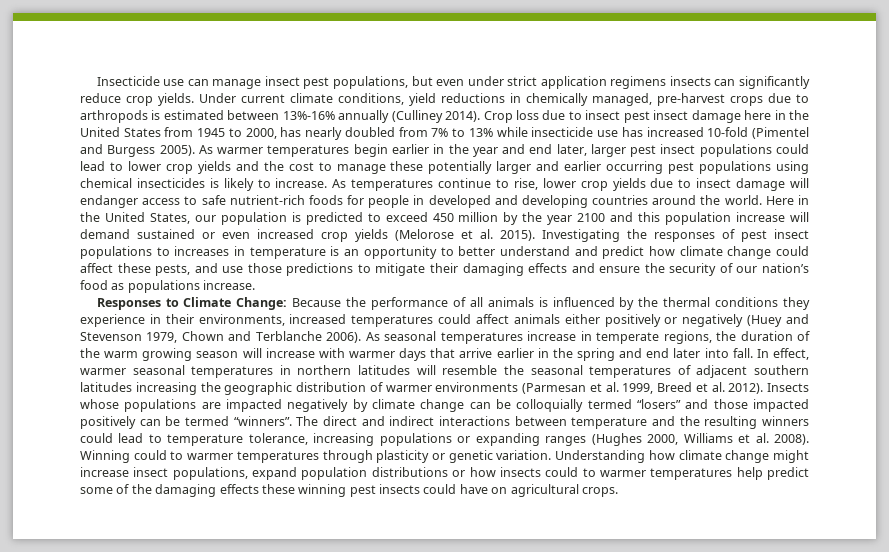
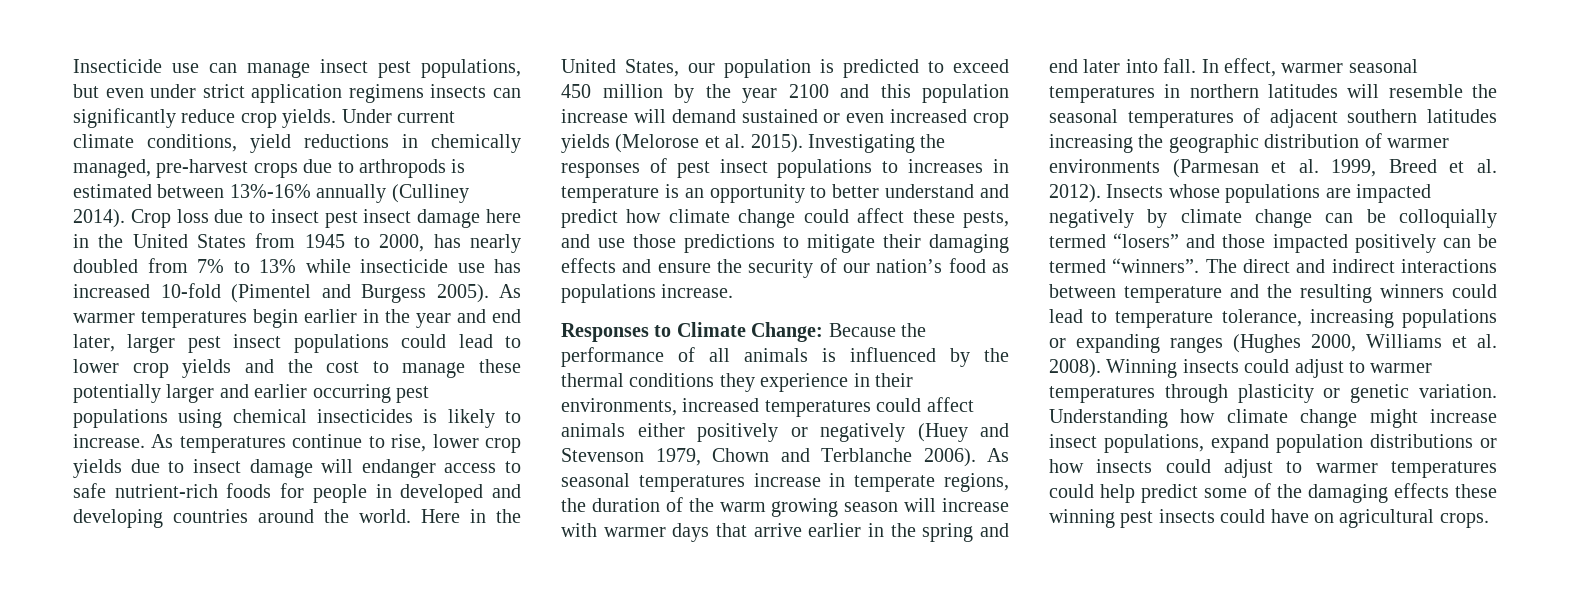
- Winning could to warmer temperatures through plasticity or genetic variation.
+ Winning insects could adjust to warmer temperatures through plasticity or genetic variation.
- Understanding how climate change might increase insect populations, expand population distributions or how insects could to warmer temperatures help predict some of the damaging effects these winning pest insects could have on agricultural crops.
+ Understanding how climate change might increase insect populations, expand population distributions or how insects could adjust to warmer temperatures could help predict some of the damaging effects these winning pest insects could have on agricultural crops.

